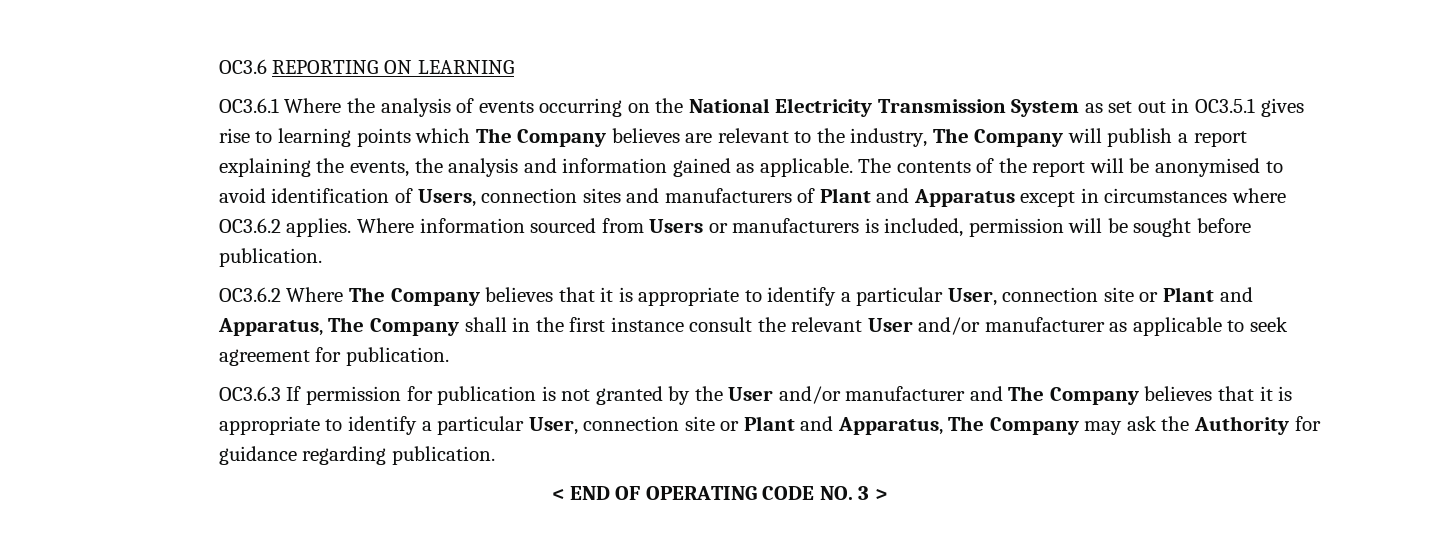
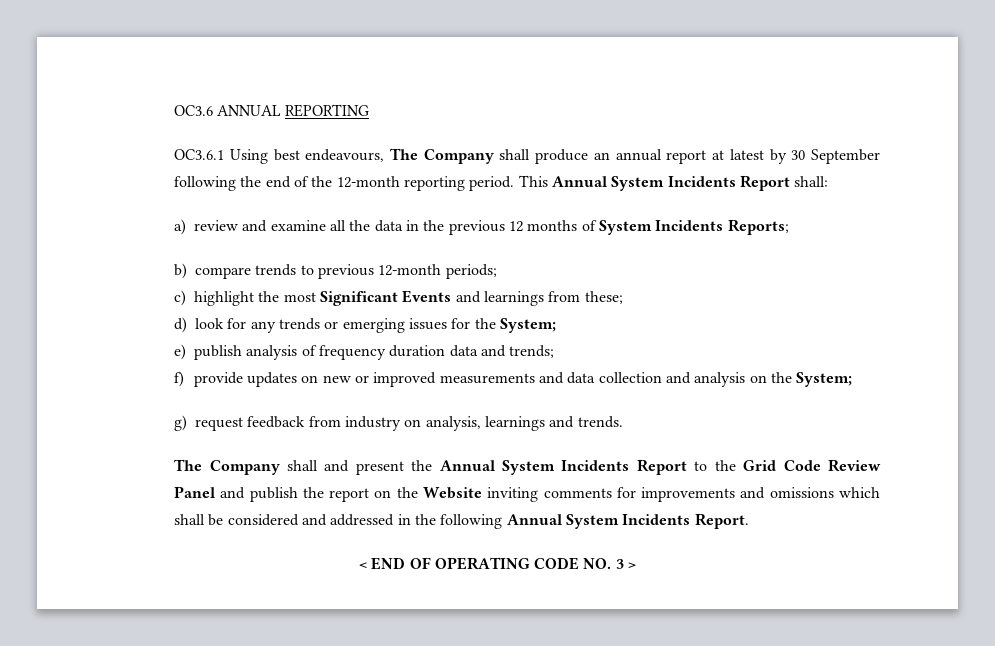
- OC3.6 REPORTING ON LEARNING
+ OC3.6 ANNUAL REPORTING
- OC3.6.1 Where the analysis of events occurring on the National Electricity Transmission System as set out in OC3.5.1 gives rise to learning points which The Company believes are relevant to the industry, The Company will publish a report explaining the events, the analysis and information gained as applicable. The contents of the report will be anonymised to avoid identification of Users, connection sites and manufacturers of Plant and Apparatus except in circumstances where OC3.6.2 applies. Where information sourced from Users or manufacturers is included, permission will be sought before publication.
- OC3.6.2 Where The Company believes that it is appropriate to identify a particular User, connection site or Plant and Apparatus, The Company shall in the first instance consult the relevant User and/or manufacturer as applicable to seek agreement for publication.
- OC3.6.3 If permission for publication is not granted by the User and/or manufacturer and The Company believes that it is appropriate to identify a particular User, connection site or Plant and Apparatus, The Company may ask the Authority for guidance regarding publication.
+ OC3.6.1 Using best endeavours, The Company shall produce an annual report at latest by 30 September following the end of the 12-month reporting period. This Annual System Incidents Report shall:
+ a) review and examine all the data in the previous 12 months of System Incidents Reports;
+ b) compare trends to previous 12-month periods;
+ c) highlight the most Significant Events and learnings from these;
+ d) look for any trends or emerging issues for the System;
+ e) publish analysis of frequency duration data and trends;
+ f) provide updates on new or improved measurements and data collection and analysis on the System;
+ g) request feedback from industry on analysis, learnings and trends.
+ The Company shall and present the Annual System Incidents Report to the Grid Code Review Panel and publish the report on the Website inviting comments for improvements and omissions which shall be considered and addressed in the following Annual System Incidents Report.

